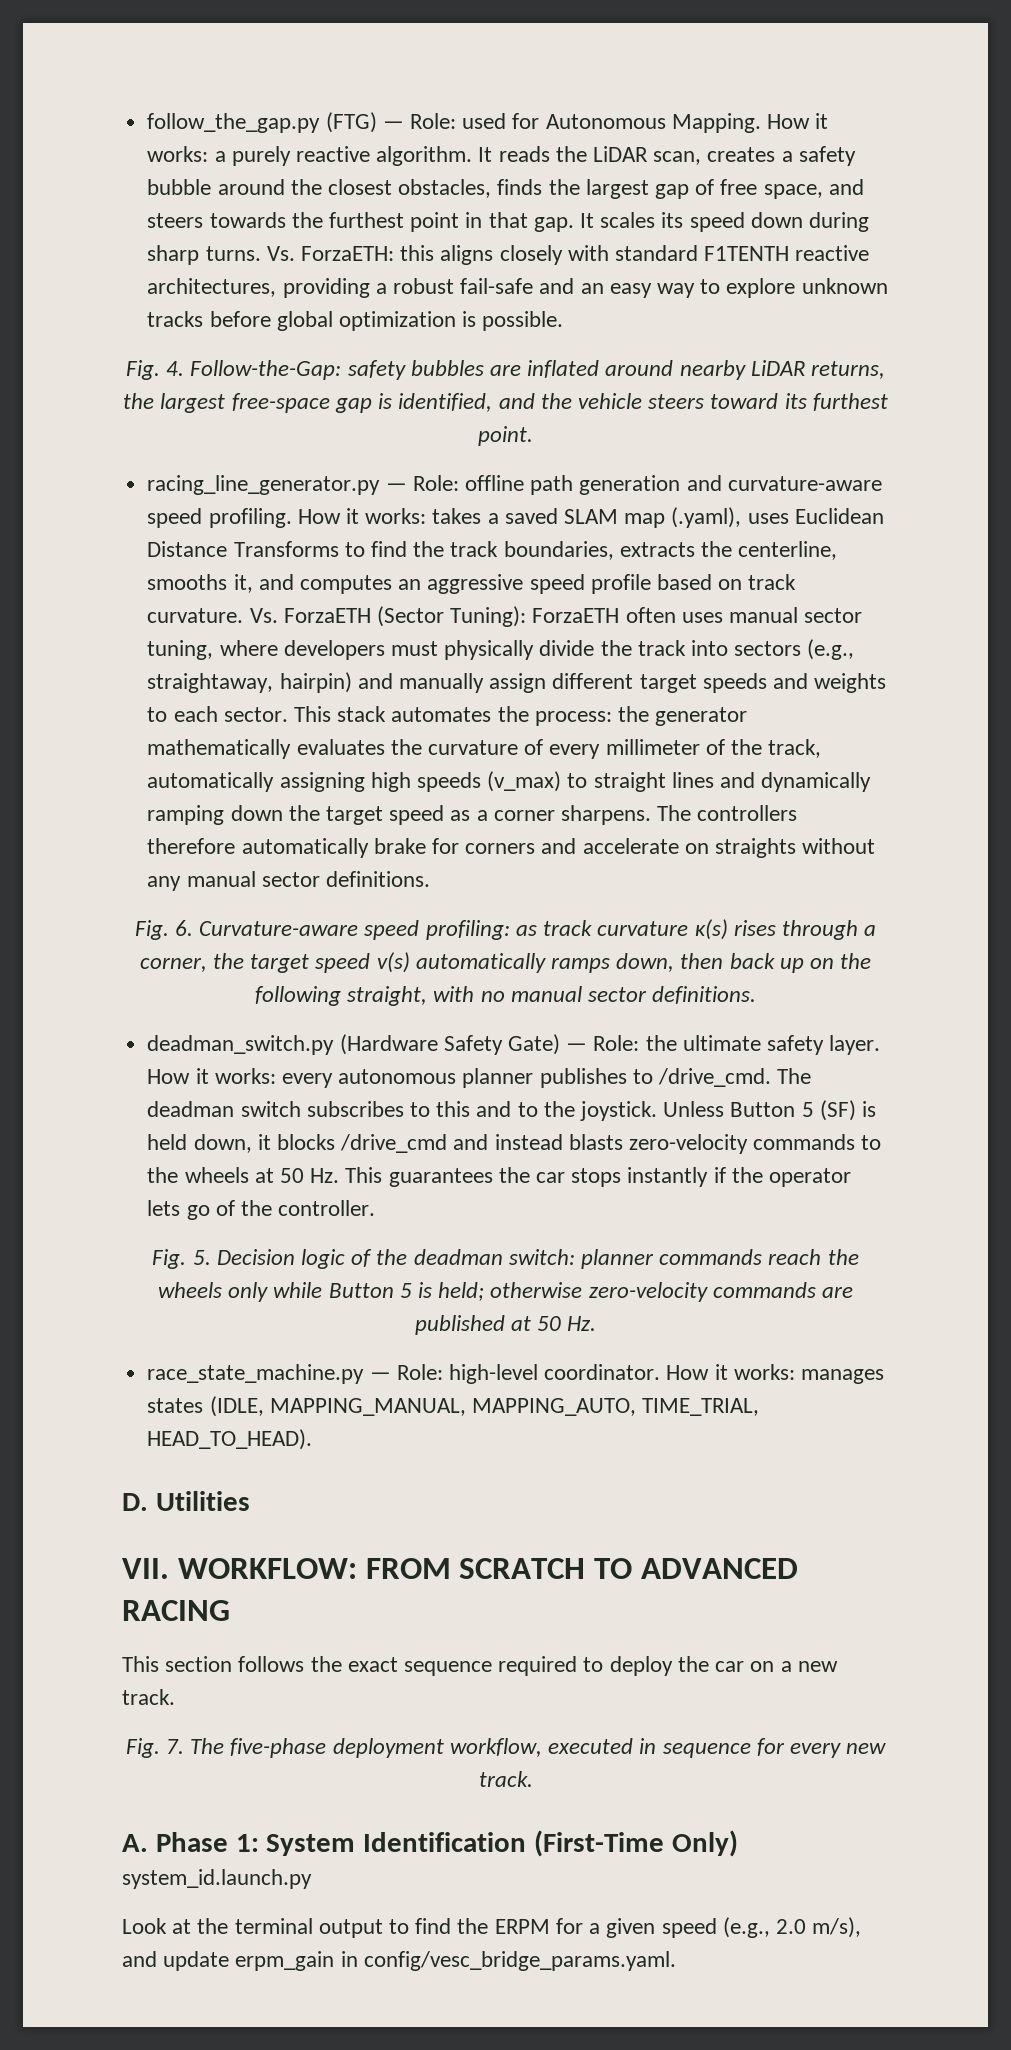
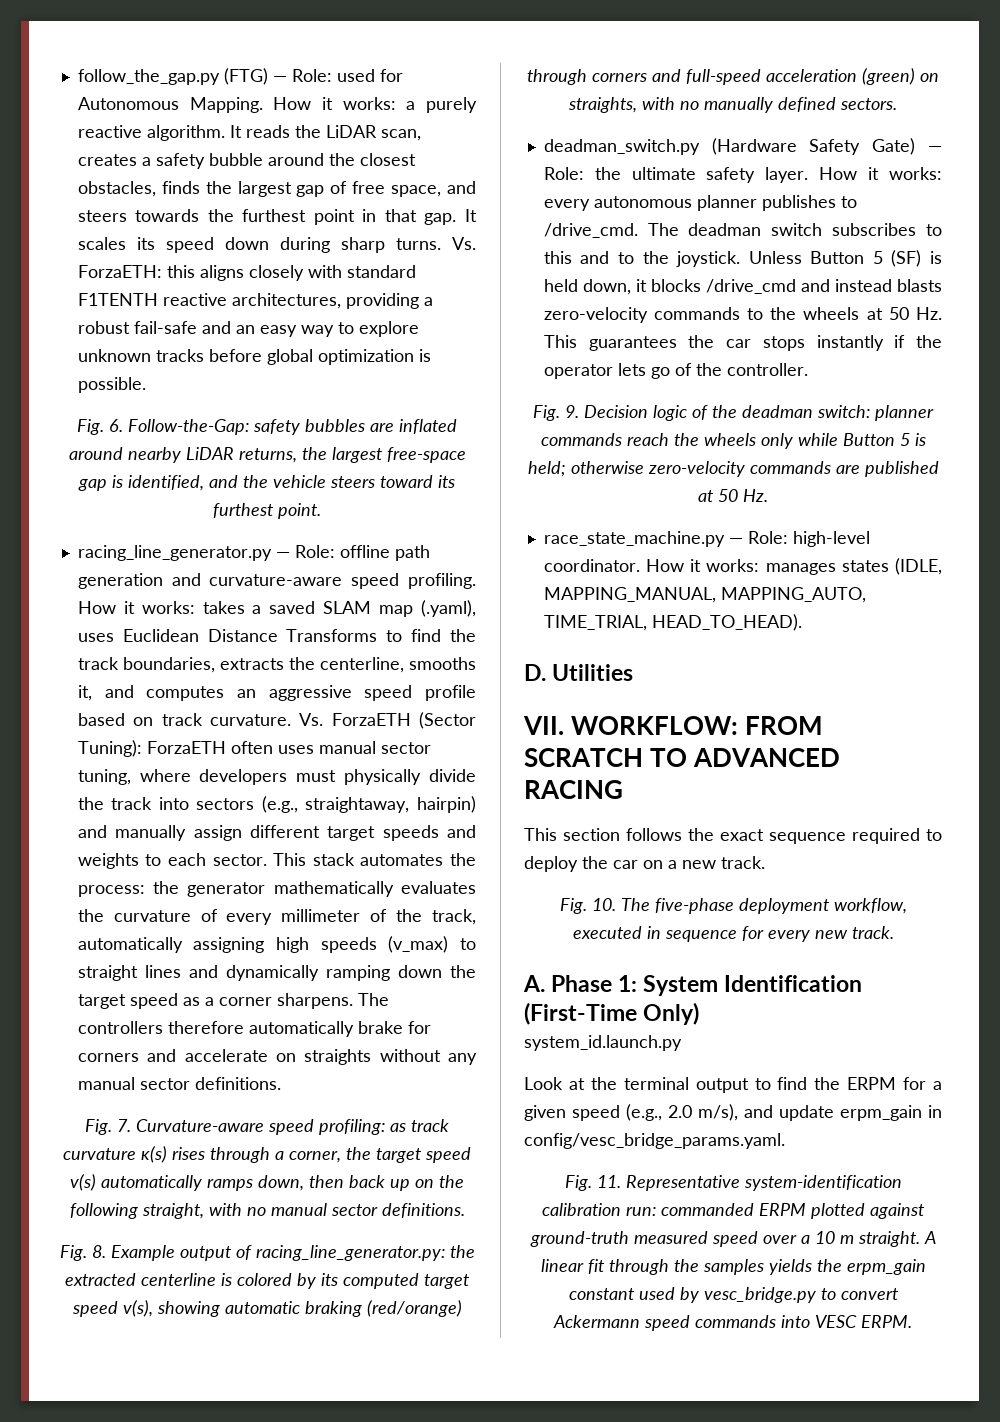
- Fig. 4. Follow-the-Gap: safety bubbles are inflated around nearby LiDAR returns, the largest free-space gap is identified, and the vehicle steers toward its furthest point.
+ Fig. 6. Follow-the-Gap: safety bubbles are inflated around nearby LiDAR returns, the largest free-space gap is identified, and the vehicle steers toward its furthest point.
- Fig. 6. Curvature-aware speed profiling: as track curvature κ(s) rises through a corner, the target speed v(s) automatically ramps down, then back up on the following straight, with no manual sector definitions.
+ Fig. 7. Curvature-aware speed profiling: as track curvature κ(s) rises through a corner, the target speed v(s) automatically ramps down, then back up on the following straight, with no manual sector definitions.
+ Fig. 8. Example output of racing_line_generator.py: the extracted centerline is colored by its computed target speed v(s), showing automatic braking (red/orange) through corners and full-speed acceleration (green) on straights, with no manually defined sectors.
- Fig. 5. Decision logic of the deadman switch: planner commands reach the wheels only while Button 5 is held; otherwise zero-velocity commands are published at 50 Hz.
+ Fig. 9. Decision logic of the deadman switch: planner commands reach the wheels only while Button 5 is held; otherwise zero-velocity commands are published at 50 Hz.
- Fig. 7. The five-phase deployment workflow, executed in sequence for every new track.
+ Fig. 10. The five-phase deployment workflow, executed in sequence for every new track.
+ Fig. 11. Representative system-identification calibration run: commanded ERPM plotted against ground-truth measured speed over a 10 m straight. A linear fit through the samples yields the erpm_gain constant used by vesc_bridge.py to convert Ackermann speed commands into VESC ERPM.

